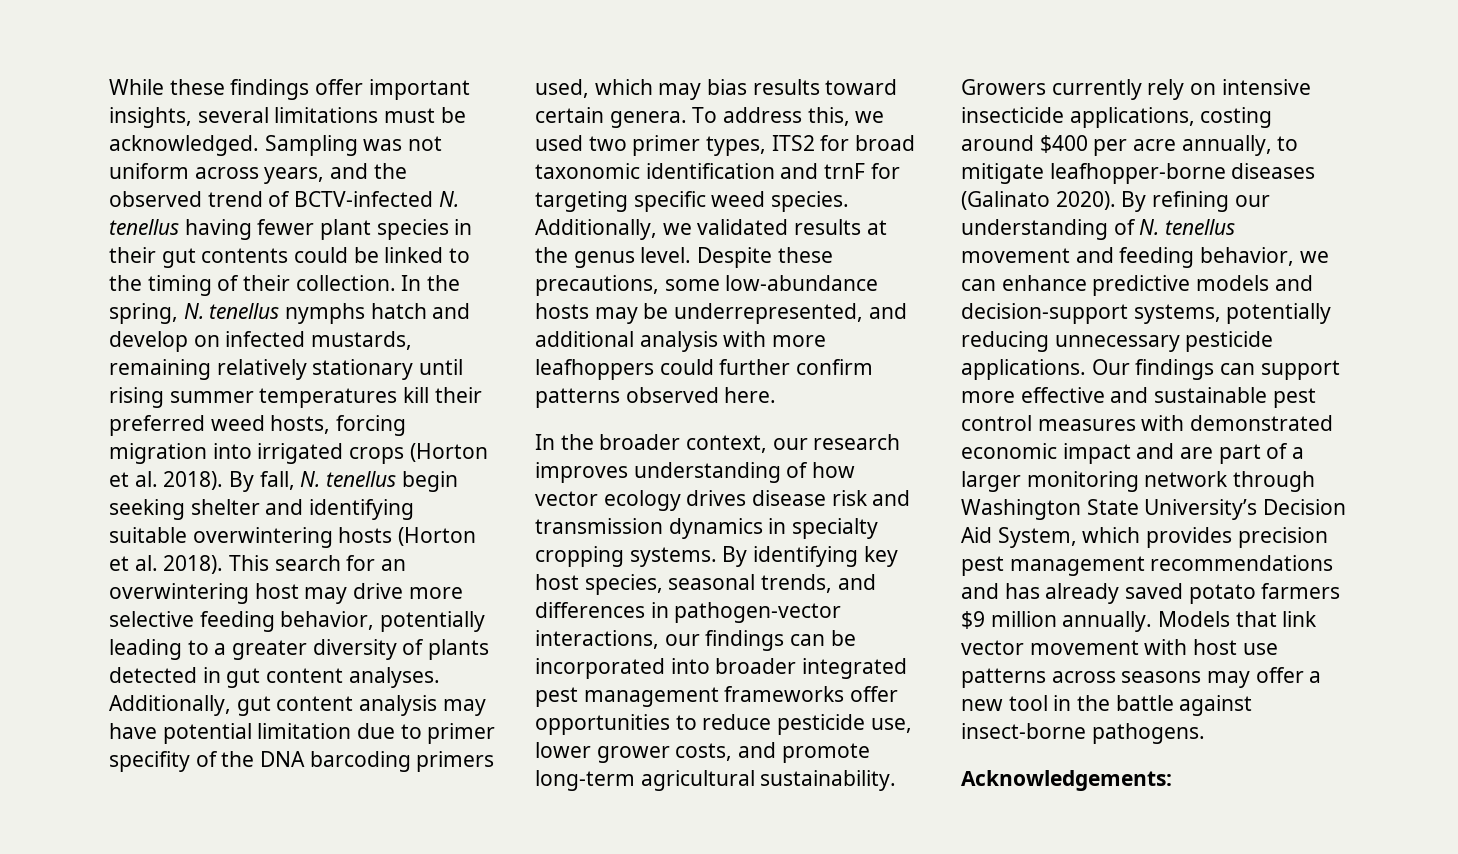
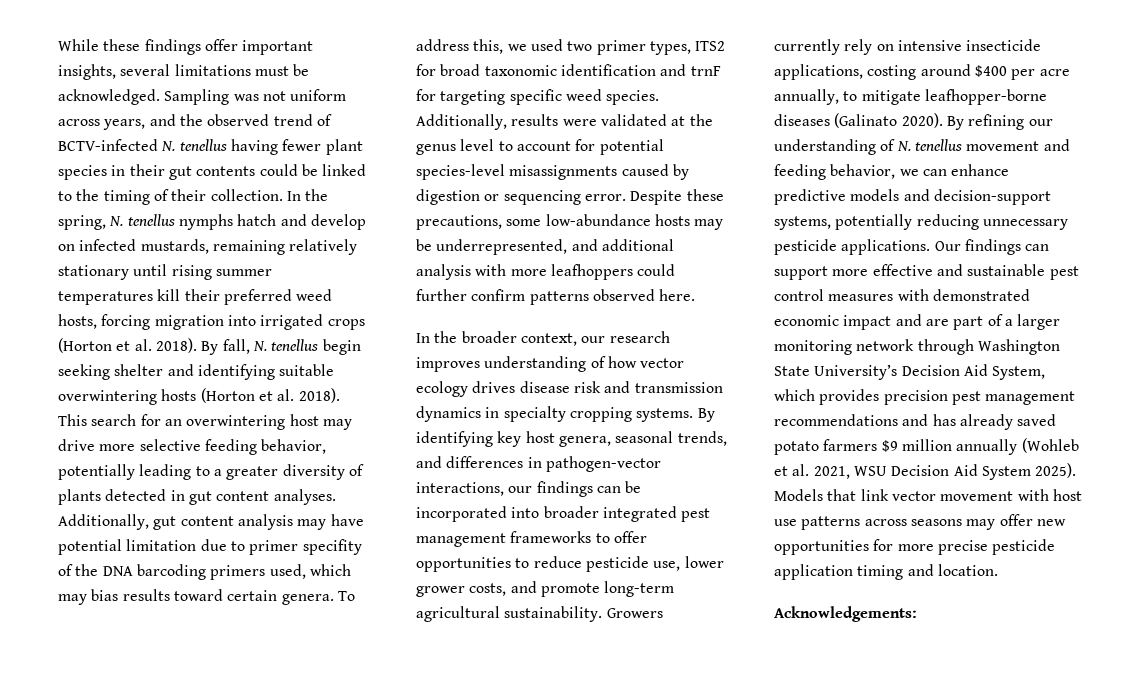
- Additionally, we validated results at the genus level.
+ Additionally, results were validated at the genus level to account for potential species-level misassignments caused by digestion or sequencing error.
- By identifying key host species, seasonal trends, and differences in pathogen-vector interactions, our findings can be incorporated into broader integrated pest management frameworks offer opportunities to reduce pesticide use, lower grower costs, and promote long-term agricultural sustainability.
+ By identifying key host genera, seasonal trends, and differences in pathogen-vector interactions, our findings can be incorporated into broader integrated pest management frameworks to offer opportunities to reduce pesticide use, lower grower costs, and promote long-term agricultural sustainability.
- Our findings can support more effective and sustainable pest control measures with demonstrated economic impact and are part of a larger monitoring network through Washington State University’s Decision Aid System, which provides precision pest management recommendations and has already saved potato farmers $9 million annually.
+ Our findings can support more effective and sustainable pest control measures with demonstrated economic impact and are part of a larger monitoring network through Washington State University’s Decision Aid System, which provides precision pest management recommendations and has already saved potato farmers $9 million annually (Wohleb et al. 2021, WSU Decision Aid System 2025).
- Models that link vector movement with host use patterns across seasons may offer a new tool in the battle against insect-borne pathogens.
+ Models that link vector movement with host use patterns across seasons may offer new opportunities for more precise pesticide application timing and location.

